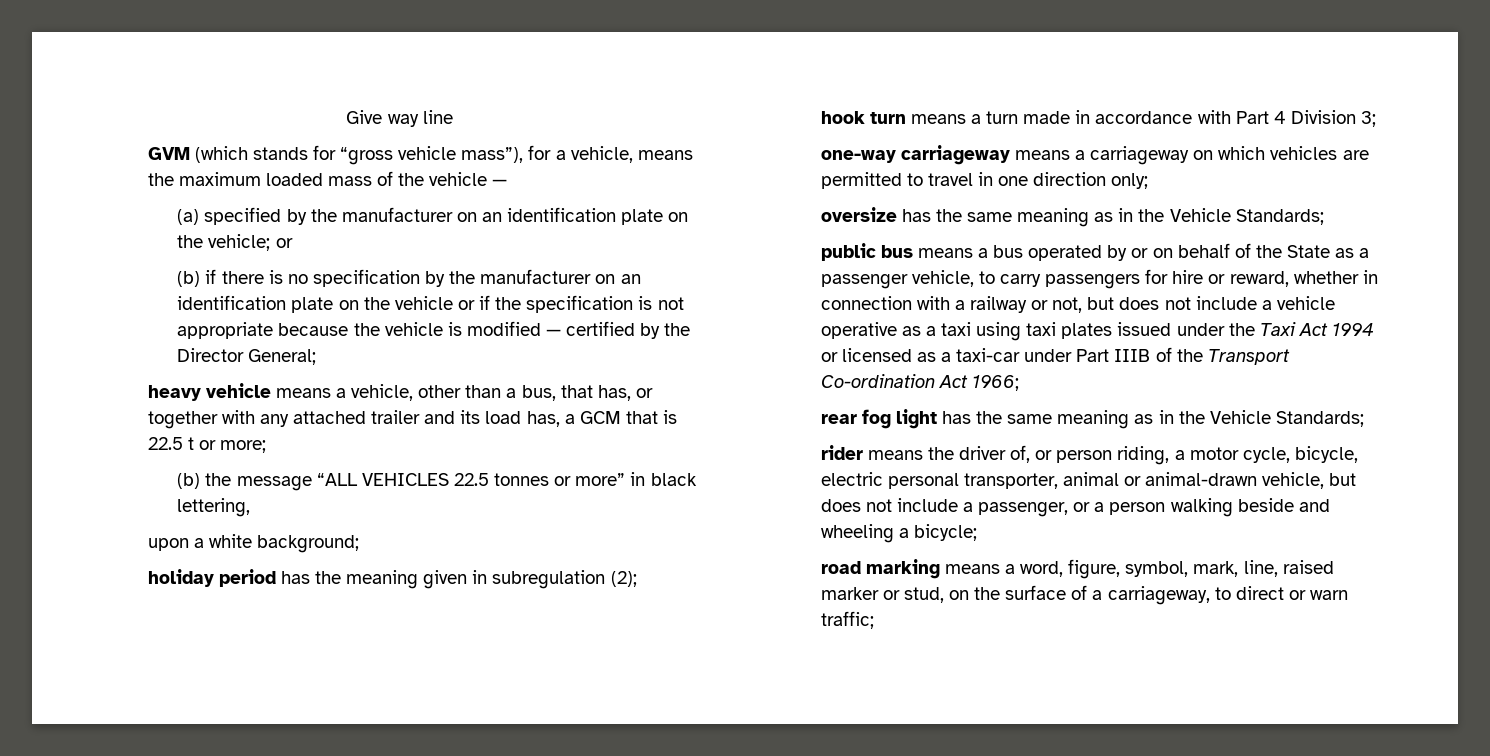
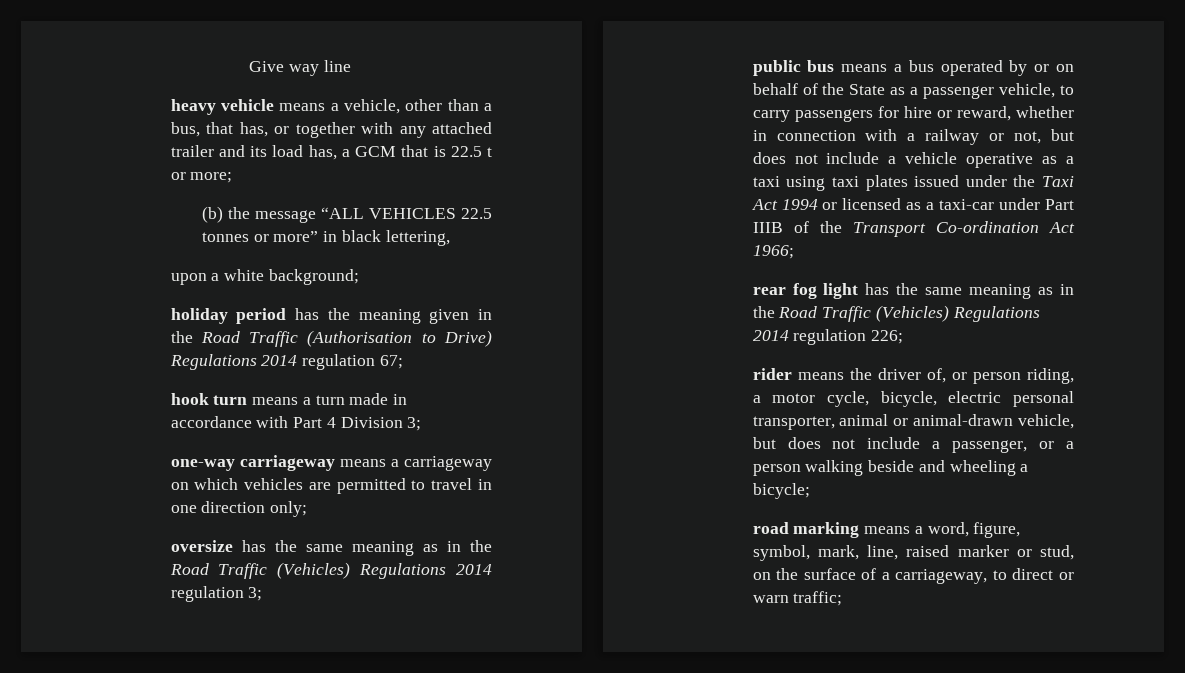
- GVM (which stands for “gross vehicle mass”), for a vehicle, means the maximum loaded mass of the vehicle —
- (a) specified by the manufacturer on an identification plate on the vehicle; or
- (b) if there is no specification by the manufacturer on an identification plate on the vehicle or if the specification is not appropriate because the vehicle is modified — certified by the Director General;
- holiday period has the meaning given in subregulation (2);
+ holiday period has the meaning given in the Road Traffic (Authorisation to Drive) Regulations 2014 regulation 67;
- oversize has the same meaning as in the Vehicle Standards;
+ oversize has the same meaning as in the Road Traffic (Vehicles) Regulations 2014 regulation 3;
- rear fog light has the same meaning as in the Vehicle Standards;
+ rear fog light has the same meaning as in the Road Traffic (Vehicles) Regulations 2014 regulation 226;

